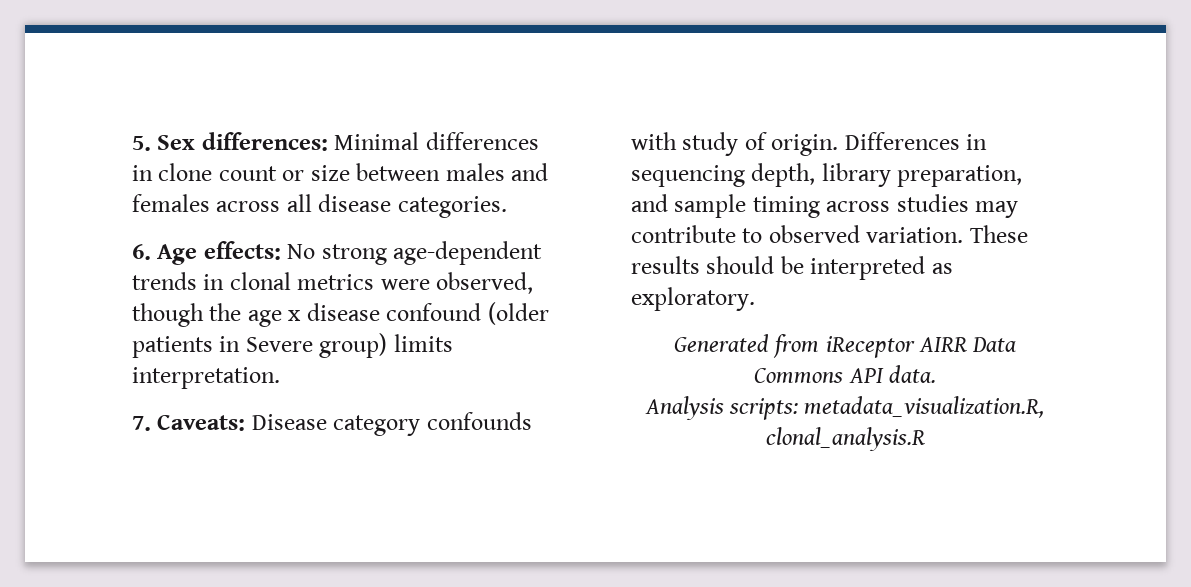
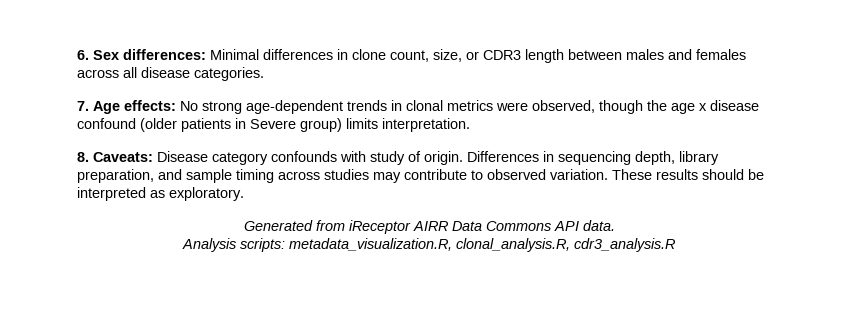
- 5. Sex differences: Minimal differences in clone count or size between males and females across all disease categories.
+ 6. Sex differences: Minimal differences in clone count, size, or CDR3 length between males and females across all disease categories.
- 6. Age effects: No strong age-dependent trends in clonal metrics were observed, though the age x disease confound (older patients in Severe group) limits interpretation.
+ 7. Age effects: No strong age-dependent trends in clonal metrics were observed, though the age x disease confound (older patients in Severe group) limits interpretation.
- 7. Caveats: Disease category confounds with study of origin.
+ 8. Caveats: Disease category confounds with study of origin.
- Analysis scripts: metadata_visualization.R, clonal_analysis.R
+ Analysis scripts: metadata_visualization.R, clonal_analysis.R, cdr3_analysis.R

